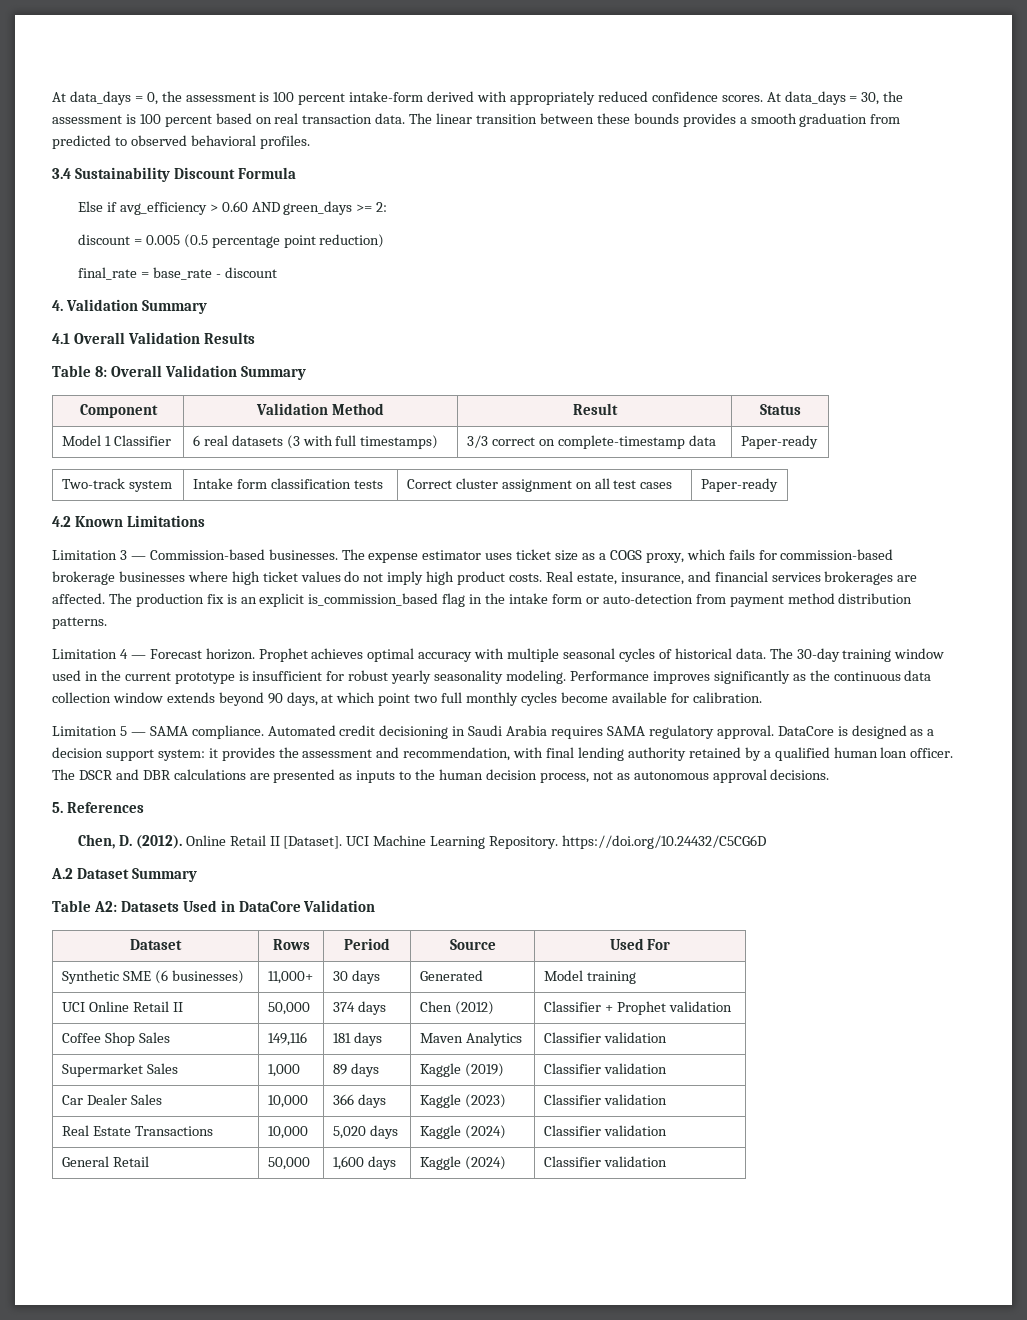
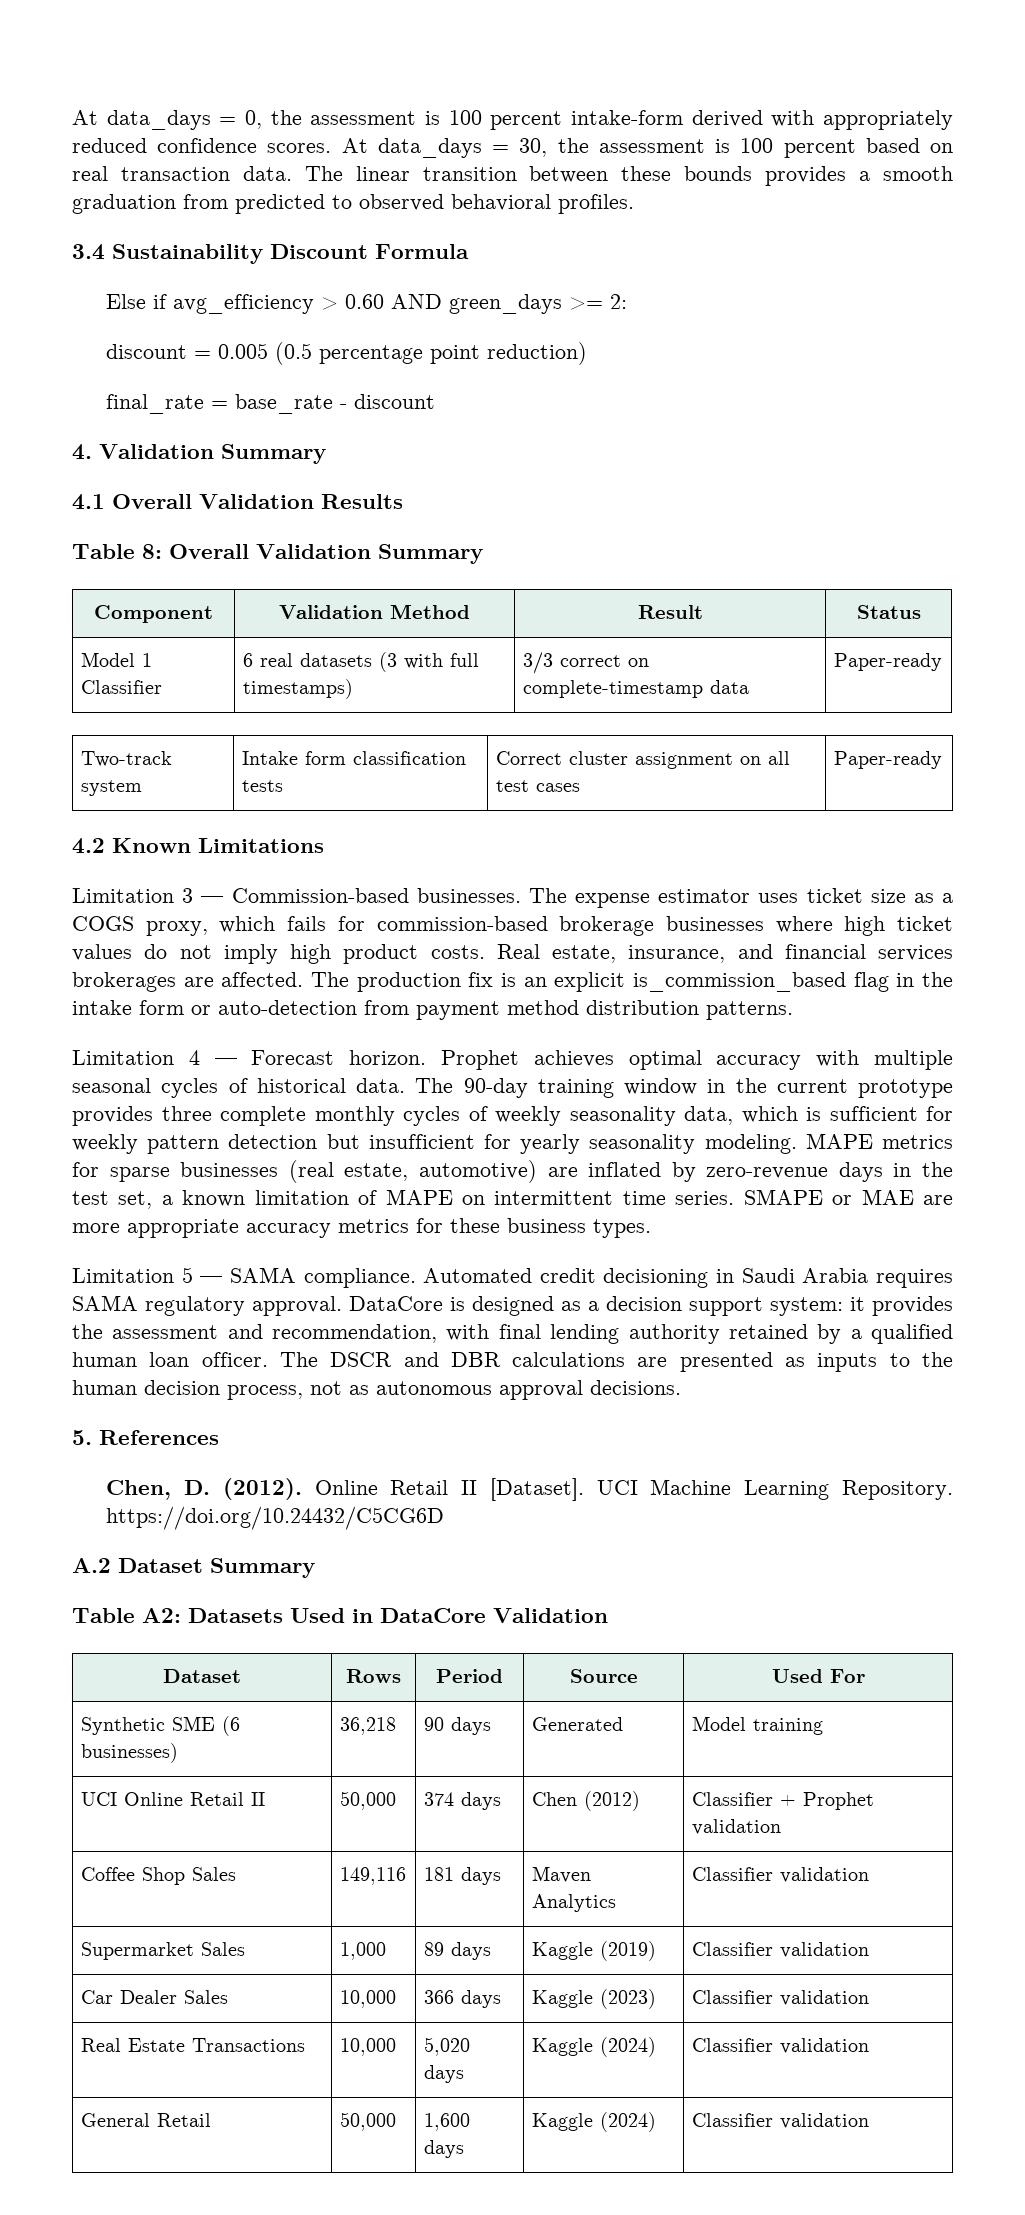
- The 30-day training window used in the current prototype is insufficient for robust yearly seasonality modeling.
+ The 90-day training window in the current prototype provides three complete monthly cycles of weekly seasonality data, which is sufficient for weekly pattern detection but insufficient for yearly seasonality modeling.
- Performance improves significantly as the continuous data collection window extends beyond 90 days, at which point two full monthly cycles become available for calibration.
+ MAPE metrics for sparse businesses (real estate, automotive) are inflated by zero-revenue days in the test set, a known limitation of MAPE on intermittent time series. SMAPE or MAE are more appropriate accuracy metrics for these business types.
- Synthetic SME (6 businesses) | 11,000+ | 30 days | Generated | Model training
+ Synthetic SME (6 businesses) | 36,218 | 90 days | Generated | Model training

